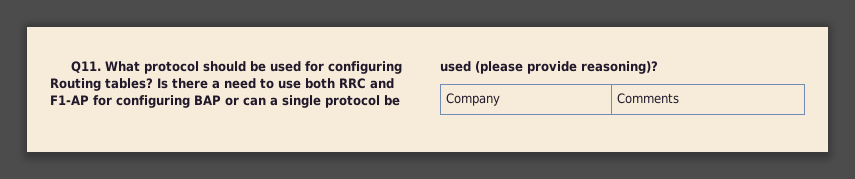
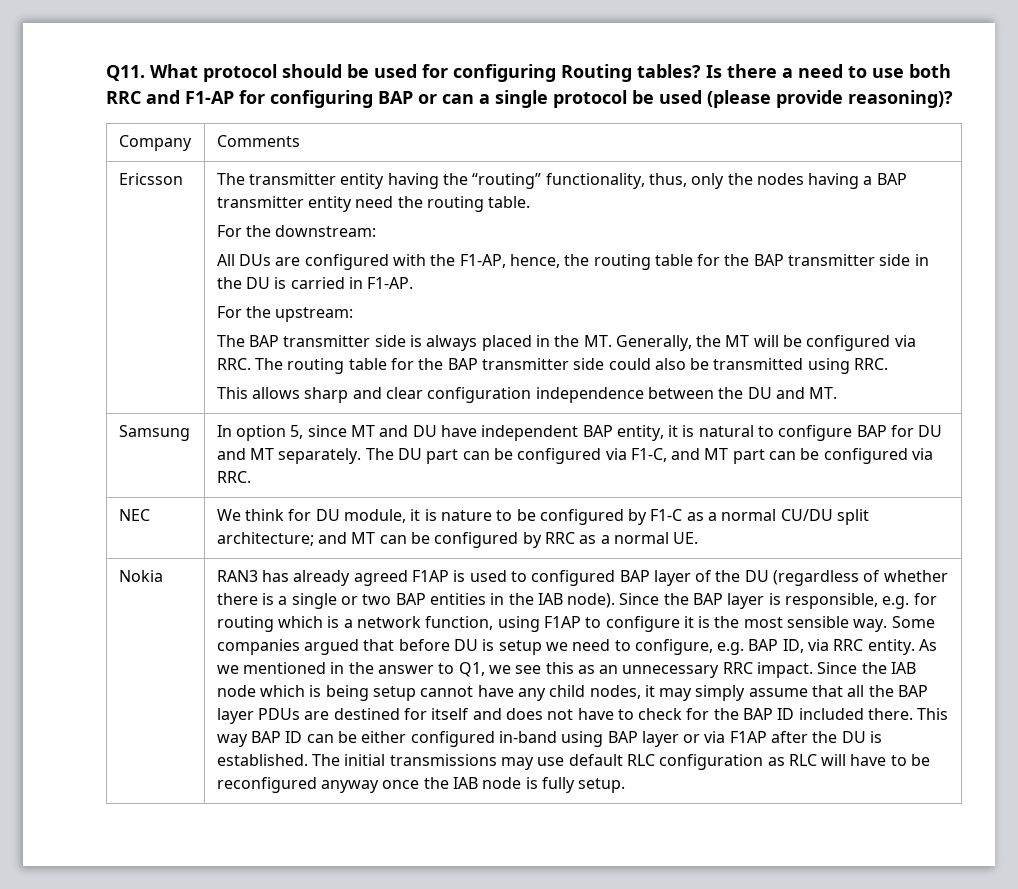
+ Ericsson | The transmitter entity having the “routing” functionality, thus, only the nodes having a BAP transmitter entity need the routing table.
+ For the downstream:
+ All DUs are configured with the F1-AP, hence, the routing table for the BAP transmitter side in the DU is carried in F1-AP.
+ For the upstream:
+ The BAP transmitter side is always placed in the MT. Generally, the MT will be configured via RRC. The routing table for the BAP transmitter side could also be transmitted using RRC.
+ This allows sharp and clear configuration independence between the DU and MT.
+ Samsung | In option 5, since MT and DU have independent BAP entity, it is natural to configure BAP for DU and MT separately. The DU part can be configured via F1-C, and MT part can be configured via RRC.
+ NEC | We think for DU module, it is nature to be configured by F1-C as a normal CU/DU split architecture; and MT can be configured by RRC as a normal UE.
+ Nokia | RAN3 has already agreed F1AP is used to configured BAP layer of the DU (regardless of whether there is a single or two BAP entities in the IAB node). Since the BAP layer is responsible, e.g. for routing which is a network function, using F1AP to configure it is the most sensible way. Some companies argued that before DU is setup we need to configure, e.g. BAP ID, via RRC entity. As we mentioned in the answer to Q1, we see this as an unnecessary RRC impact. Since the IAB node which is being setup cannot have any child nodes, it may simply assume that all the BAP layer PDUs are destined for itself and does not have to check for the BAP ID included there. This way BAP ID can be either configured in-band using BAP layer or via F1AP after the DU is established. The initial transmissions may use default RLC configuration as RLC will have to be reconfigured anyway once the IAB node is fully setup.

